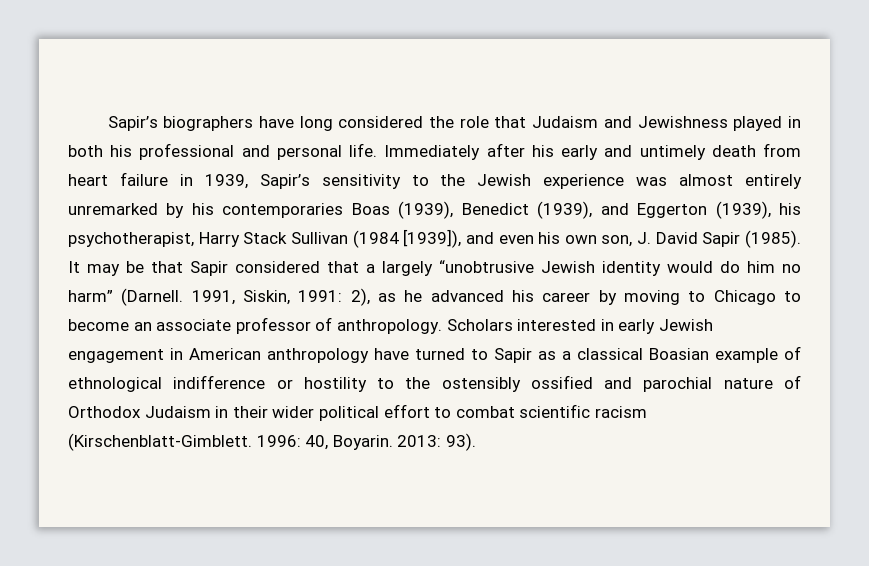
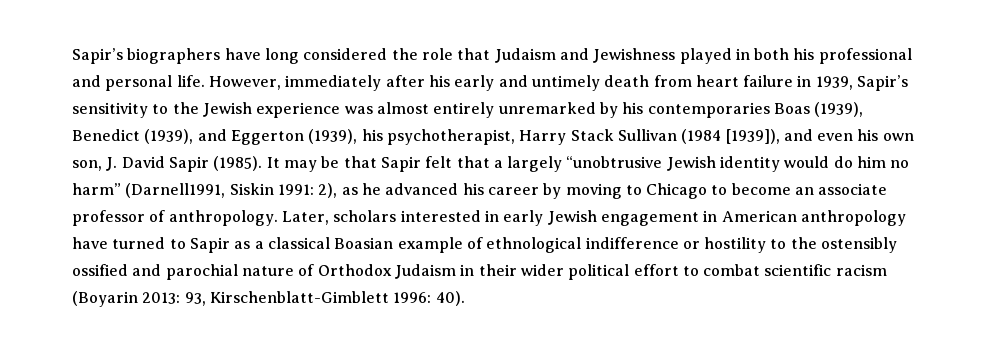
- Immediately after his early and untimely death from heart failure in 1939, Sapir’s sensitivity to the Jewish experience was almost entirely unremarked by his contemporaries Boas (1939), Benedict (1939), and Eggerton (1939), his psychotherapist, Harry Stack Sullivan (1984 [1939]), and even his own son, J. David Sapir (1985).
+ However, immediately after his early and untimely death from heart failure in 1939, Sapir’s sensitivity to the Jewish experience was almost entirely unremarked by his contemporaries Boas (1939), Benedict (1939), and Eggerton (1939), his psychotherapist, Harry Stack Sullivan (1984 [1939]), and even his own son, J. David Sapir (1985).
- It may be that Sapir considered that a largely “unobtrusive Jewish identity would do him no harm” (Darnell. 1991, Siskin, 1991: 2), as he advanced his career by moving to Chicago to become an associate professor of anthropology.
+ It may be that Sapir felt that a largely “unobtrusive Jewish identity would do him no harm” (Darnell1991, Siskin 1991: 2), as he advanced his career by moving to Chicago to become an associate professor of anthropology.
- Scholars interested in early Jewish engagement in American anthropology have turned to Sapir as a classical Boasian example of ethnological indifference or hostility to the ostensibly ossified and parochial nature of Orthodox Judaism in their wider political effort to combat scientific racism (Kirschenblatt-Gimblett. 1996: 40, Boyarin. 2013: 93).
+ Later, scholars interested in early Jewish engagement in American anthropology have turned to Sapir as a classical Boasian example of ethnological indifference or hostility to the ostensibly ossified and parochial nature of Orthodox Judaism in their wider political effort to combat scientific racism (Boyarin 2013: 93, Kirschenblatt-Gimblett 1996: 40).

